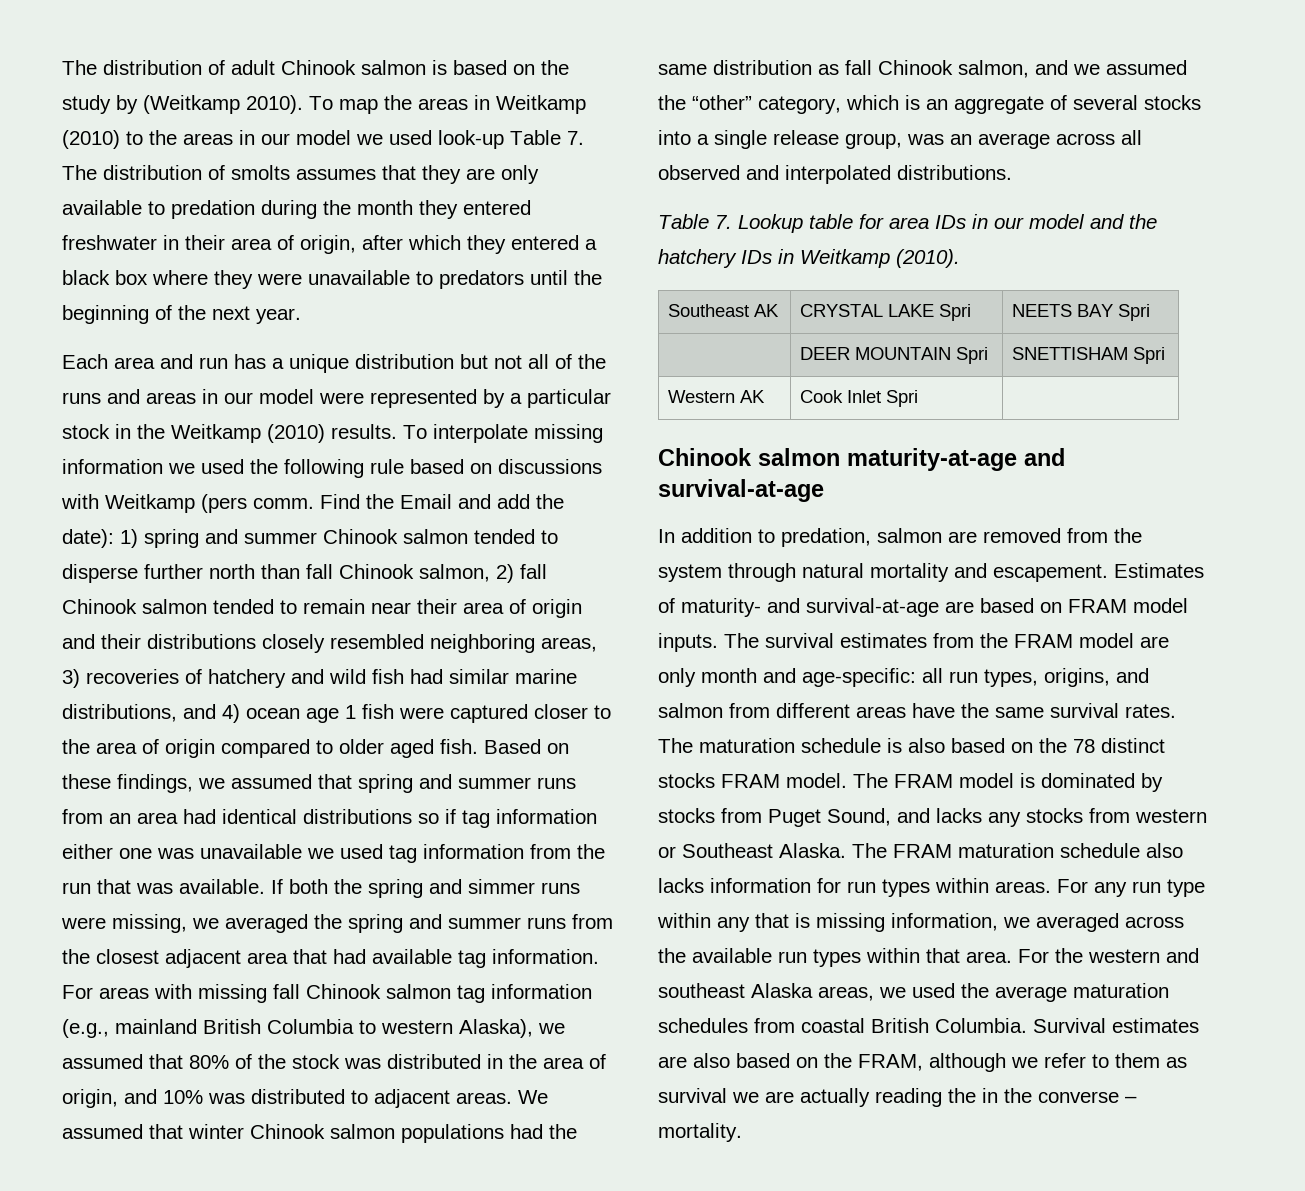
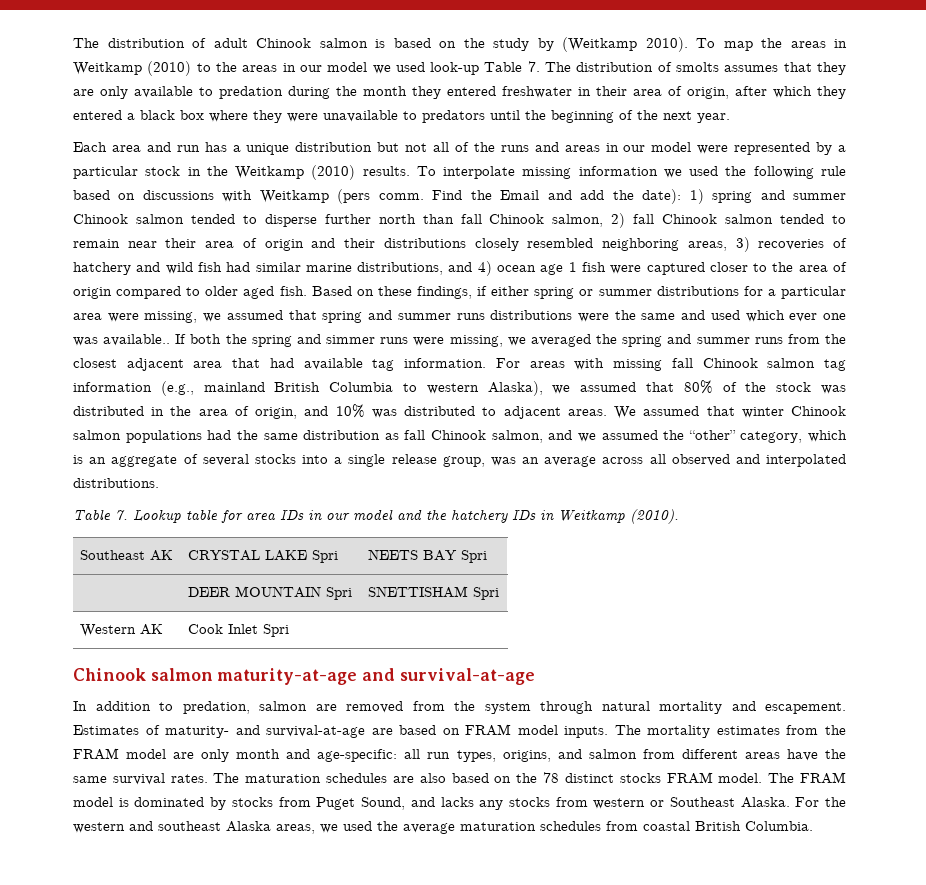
- Based on these findings, we assumed that spring and summer runs from an area had identical distributions so if tag information either one was unavailable we used tag information from the run that was available.
+ Based on these findings, if either spring or summer distributions for a particular area were missing, we assumed that spring and summer runs distributions were the same and used which ever one was available..
- The survival estimates from the FRAM model are only month and age-specific: all run types, origins, and salmon from different areas have the same survival rates.
+ The mortality estimates from the FRAM model are only month and age-specific: all run types, origins, and salmon from different areas have the same survival rates.
- The maturation schedule is also based on the 78 distinct stocks FRAM model.
+ The maturation schedules are also based on the 78 distinct stocks FRAM model.
- The FRAM maturation schedule also lacks information for run types within areas. For any run type within any that is missing information, we averaged across the available run types within that area.
- Survival estimates are also based on the FRAM, although we refer to them as survival we are actually reading the in the converse – mortality.

